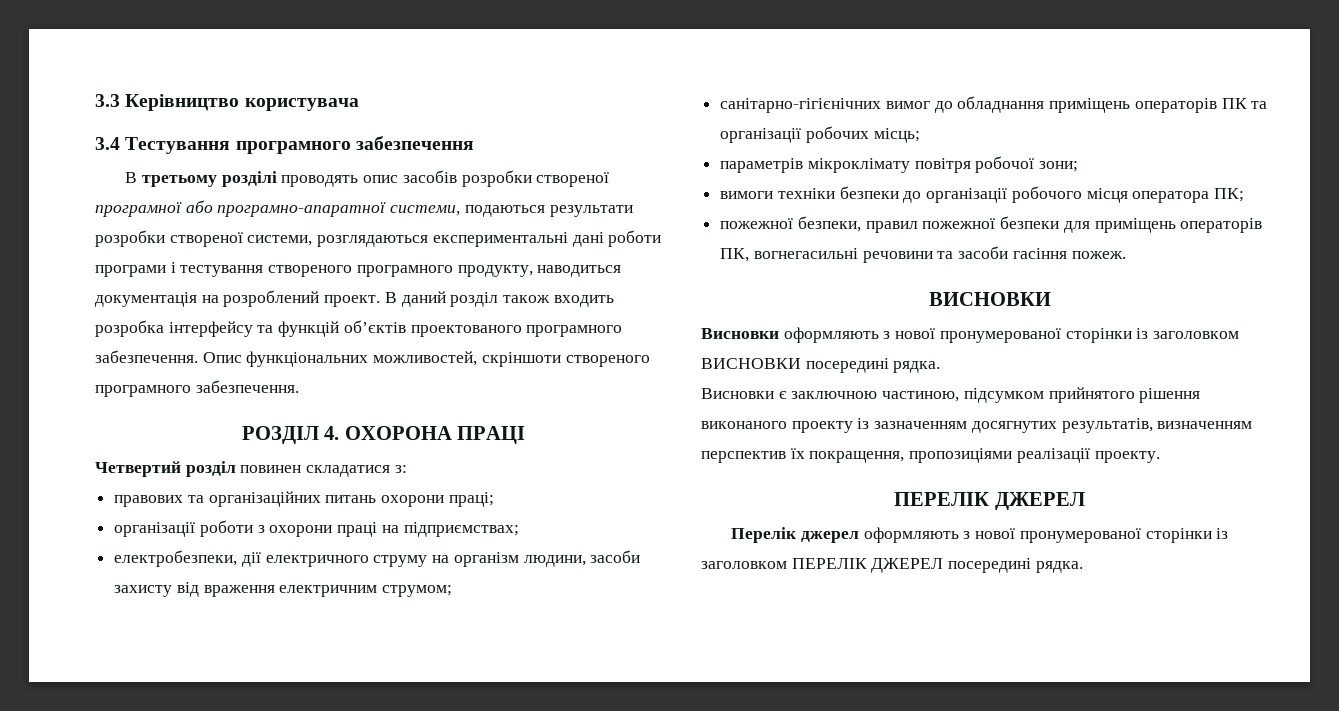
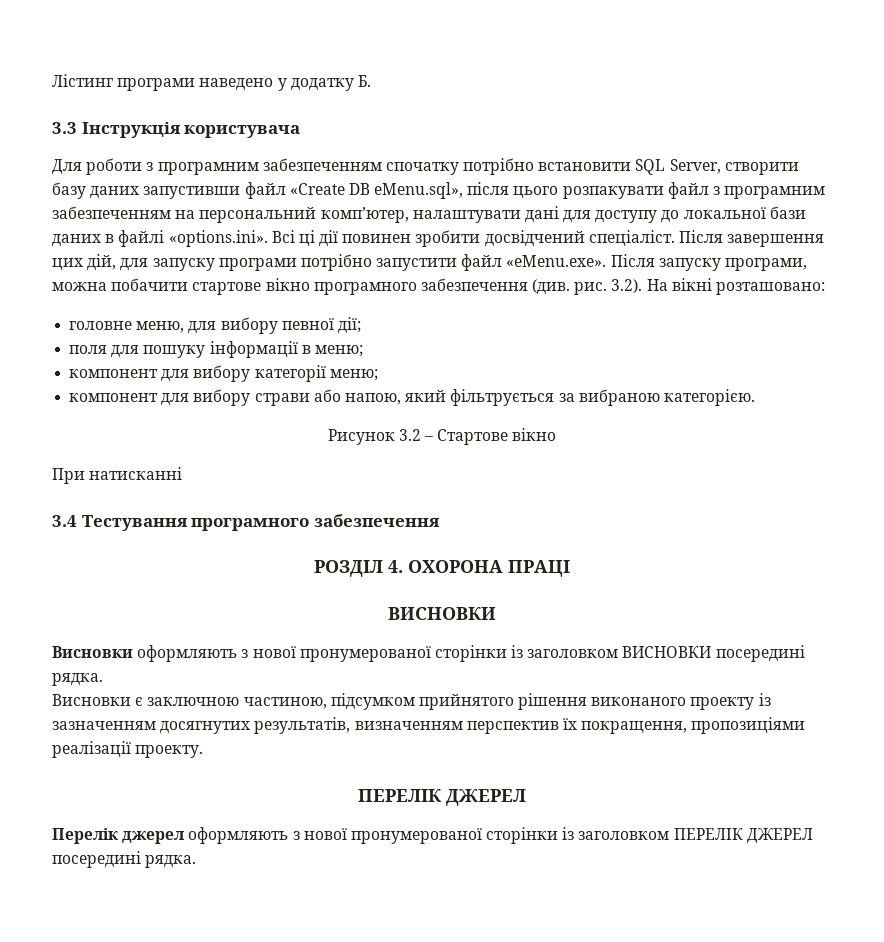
- 3.3 Керівництво користувача
+ Лістинг програми наведено у додатку Б.
+ 3.3 Інструкція користувача
+ Для роботи з програмним забезпеченням спочатку потрібно встановити SQL Server, створити базу даних запустивши файл «Create DB eMenu.sql», після цього розпакувати файл з програмним забезпеченням на персональний комп’ютер, налаштувати дані для доступу до локальної бази даних в файлі «options.ini». Всі ці дії повинен зробити досвідчений спеціаліст. Після завершення цих дій, для запуску програми потрібно запустити файл «eMenu.exe». Після запуску програми, можна побачити стартове вікно програмного забезпечення (див. рис. 3.2). На вікні розташовано:
+ головне меню, для вибору певної дії;
+ поля для пошуку інформації в меню;
+ компонент для вибору категорії меню;
+ компонент для вибору страви або напою, який фільтрується за вибраною категорією.
+ Рисунок 3.2 – Стартове вікно
+ При натисканні
  3.4 Тестування програмного забезпечення
- В третьому розділі проводять опис засобів розробки створеної програмної або програмно-апаратної системи, подаються результати розробки створеної системи, розглядаються експериментальні дані роботи програми і тестування створеного програмного продукту, наводиться документація на розроблений проект. В даний розділ також входить розробка інтерфейсу та функцій об’єктів проектованого програмного забезпечення. Опис функціональних можливостей, скріншоти створеного програмного забезпечення.
  РОЗДІЛ 4. ОХОРОНА ПРАЦІ
- Четвертий розділ повинен складатися з:
- правових та організаційних питань охорони праці;
- організації роботи з охорони праці на підприємствах;
- електробезпеки, дії електричного струму на організм людини, засоби захисту від враження електричним струмом;
- санітарно-гігієнічних вимог до обладнання приміщень операторів ПК та організації робочих місць;
- параметрів мікроклімату повітря робочої зони;
- вимоги техніки безпеки до організації робочого місця оператора ПК;
- пожежної безпеки, правил пожежної безпеки для приміщень операторів ПК, вогнегасильні речовини та засоби гасіння пожеж.

